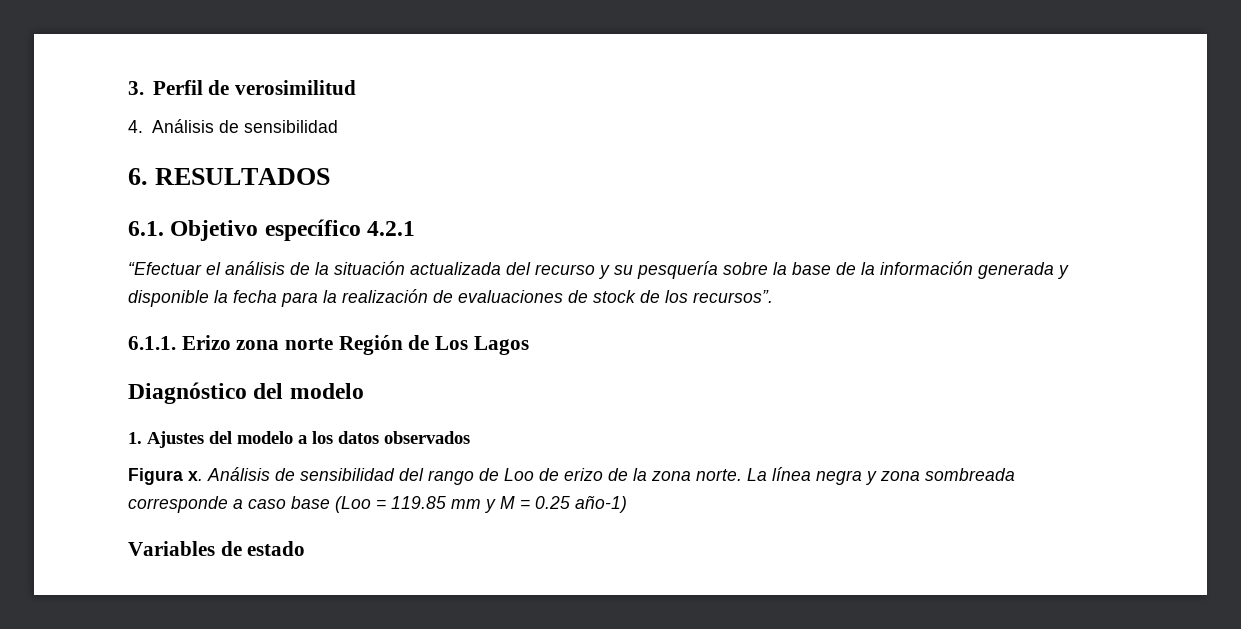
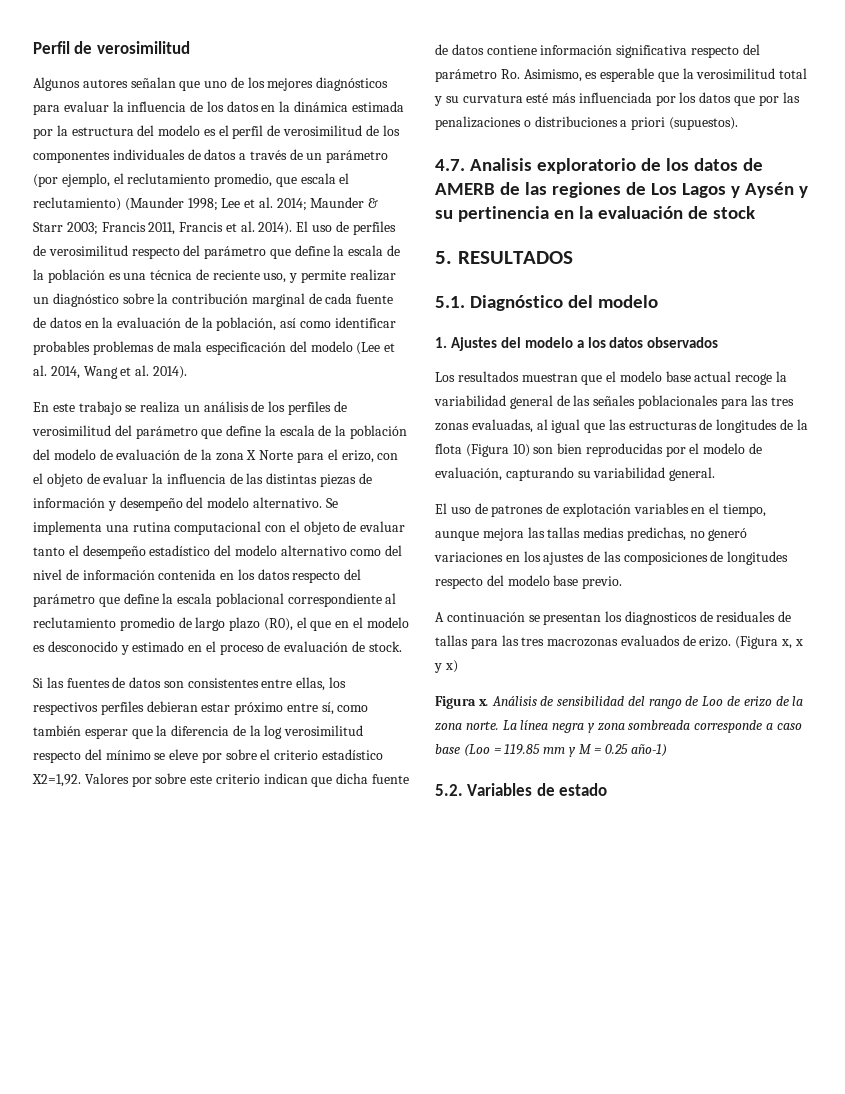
- 3. Perfil de verosimilitud
+ Perfil de verosimilitud
- 4. Análisis de sensibilidad
- 6. RESULTADOS
- 6.1. Objetivo específico 4.2.1
- “Efectuar el análisis de la situación actualizada del recurso y su pesquería sobre la base de la información generada y disponible la fecha para la realización de evaluaciones de stock de los recursos”.
- 6.1.1. Erizo zona norte Región de Los Lagos
- Diagnóstico del modelo
+ Algunos autores señalan que uno de los mejores diagnósticos para evaluar la influencia de los datos en la dinámica estimada por la estructura del modelo es el perfil de verosimilitud de los componentes individuales de datos a través de un parámetro (por ejemplo, el reclutamiento promedio, que escala el reclutamiento) (Maunder 1998; Lee et al. 2014; Maunder & Starr 2003; Francis 2011, Francis et al. 2014). El uso de perfiles de verosimilitud respecto del parámetro que define la escala de la población es una técnica de reciente uso, y permite realizar un diagnóstico sobre la contribución marginal de cada fuente de datos en la evaluación de la población, así como identificar probables problemas de mala especificación del modelo (Lee et al. 2014, Wang et al. 2014).
+ En este trabajo se realiza un análisis de los perfiles de verosimilitud del parámetro que define la escala de la población del modelo de evaluación de la zona X Norte para el erizo, con el objeto de evaluar la influencia de las distintas piezas de información y desempeño del modelo alternativo. Se implementa una rutina computacional con el objeto de evaluar tanto el desempeño estadístico del modelo alternativo como del nivel de información contenida en los datos respecto del parámetro que define la escala poblacional correspondiente al reclutamiento promedio de largo plazo (R0), el que en el modelo es desconocido y estimado en el proceso de evaluación de stock.
+ Si las fuentes de datos son consistentes entre ellas, los respectivos perfiles debieran estar próximo entre sí, como también esperar que la diferencia de la log verosimilitud respecto del mínimo se eleve por sobre el criterio estadístico X2=1,92. Valores por sobre este criterio indican que dicha fuente de datos contiene información significativa respecto del parámetro Ro. Asimismo, es esperable que la verosimilitud total y su curvatura esté más influenciada por los datos que por las penalizaciones o distribuciones a priori (supuestos).
+ 4.7. Analisis exploratorio de los datos de AMERB de las regiones de Los Lagos y Aysén y su pertinencia en la evaluación de stock
+ 5. RESULTADOS
+ 5.1. Diagnóstico del modelo
+ Los resultados muestran que el modelo base actual recoge la variabilidad general de las señales poblacionales para las tres zonas evaluadas, al igual que las estructuras de longitudes de la flota (Figura 10) son bien reproducidas por el modelo de evaluación, capturando su variabilidad general.
+ El uso de patrones de explotación variables en el tiempo, aunque mejora las tallas medias predichas, no generó variaciones en los ajustes de las composiciones de longitudes respecto del modelo base previo.
+ A continuación se presentan los diagnosticos de residuales de tallas para las tres macrozonas evaluados de erizo. (Figura x, x y x)
- Variables de estado
+ 5.2. Variables de estado

